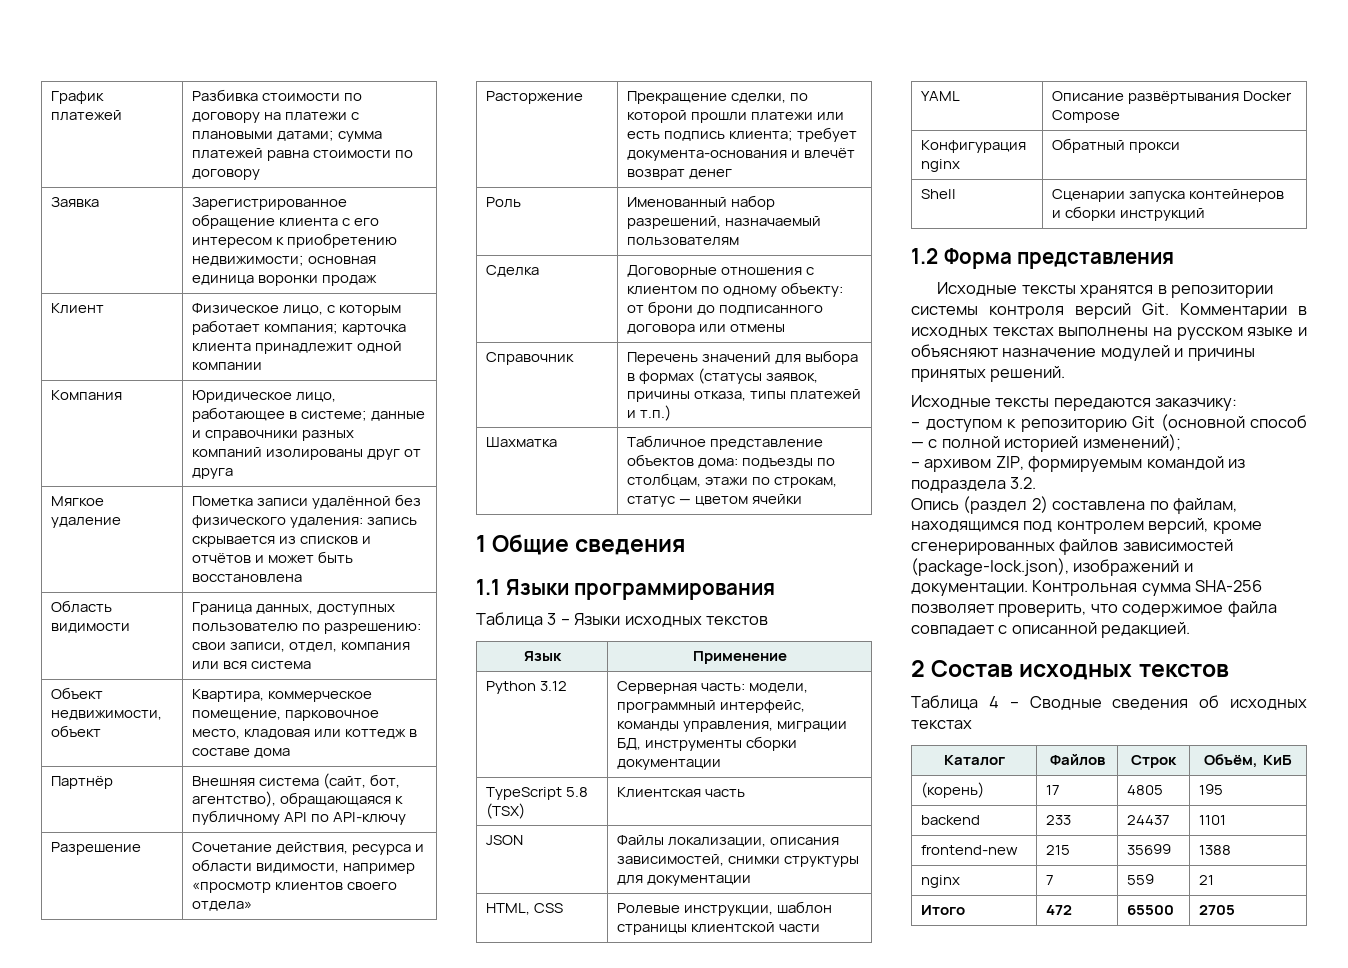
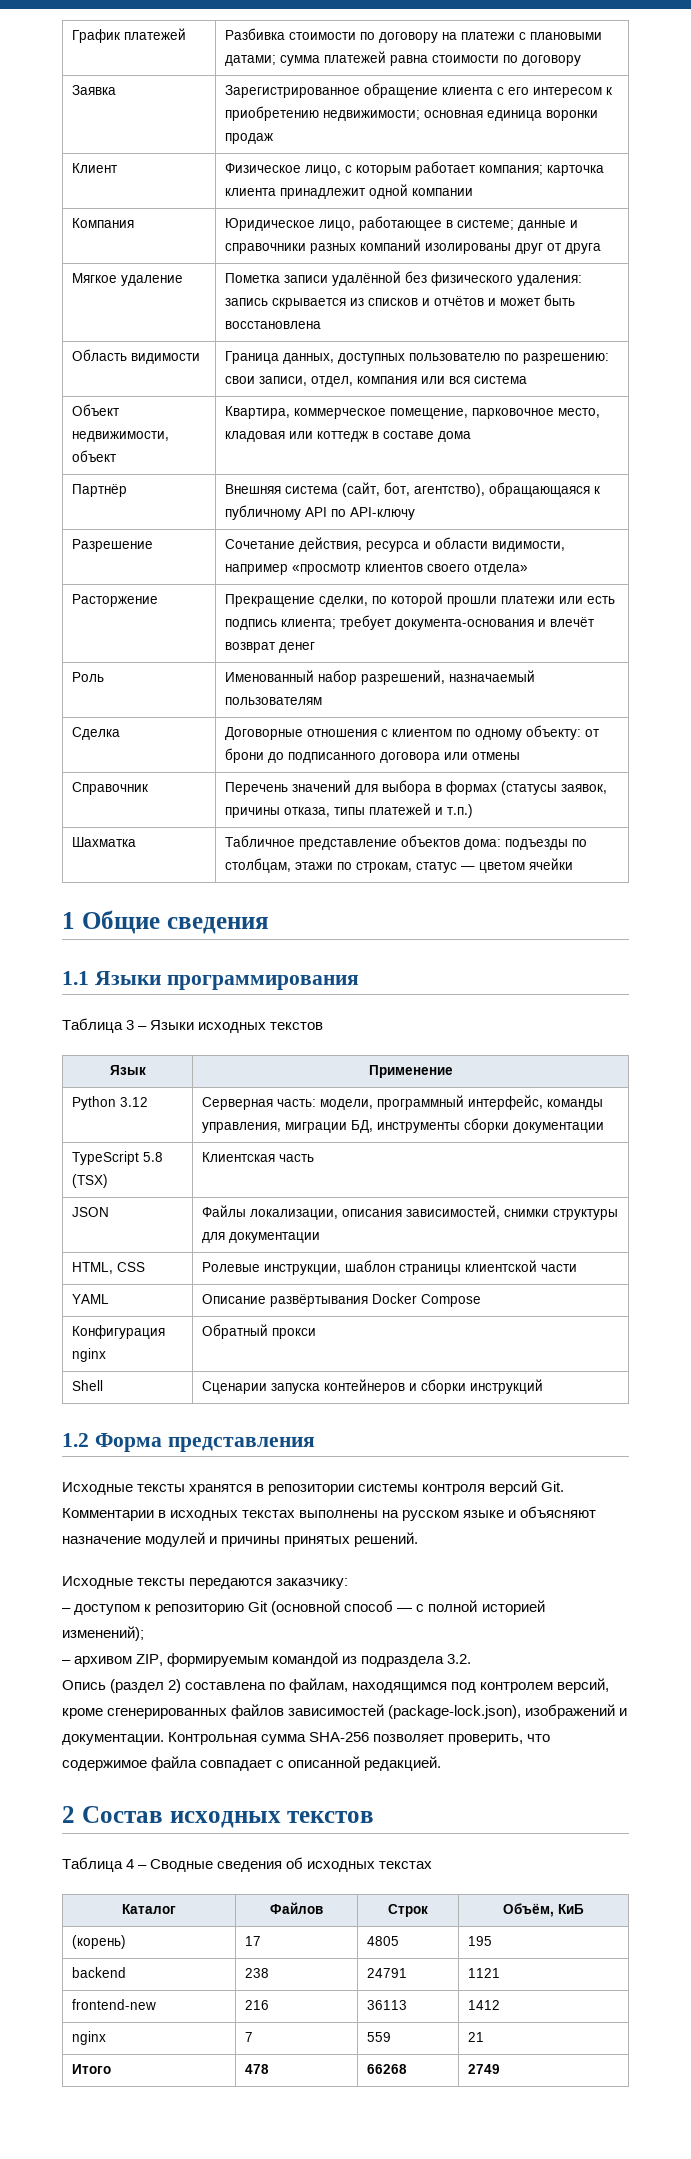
- backend | 233 | 24437 | 1101
- frontend-new | 215 | 35699 | 1388
+ backend | 238 | 24791 | 1121
+ frontend-new | 216 | 36113 | 1412
- Итого | 472 | 65500 | 2705
+ Итого | 478 | 66268 | 2749

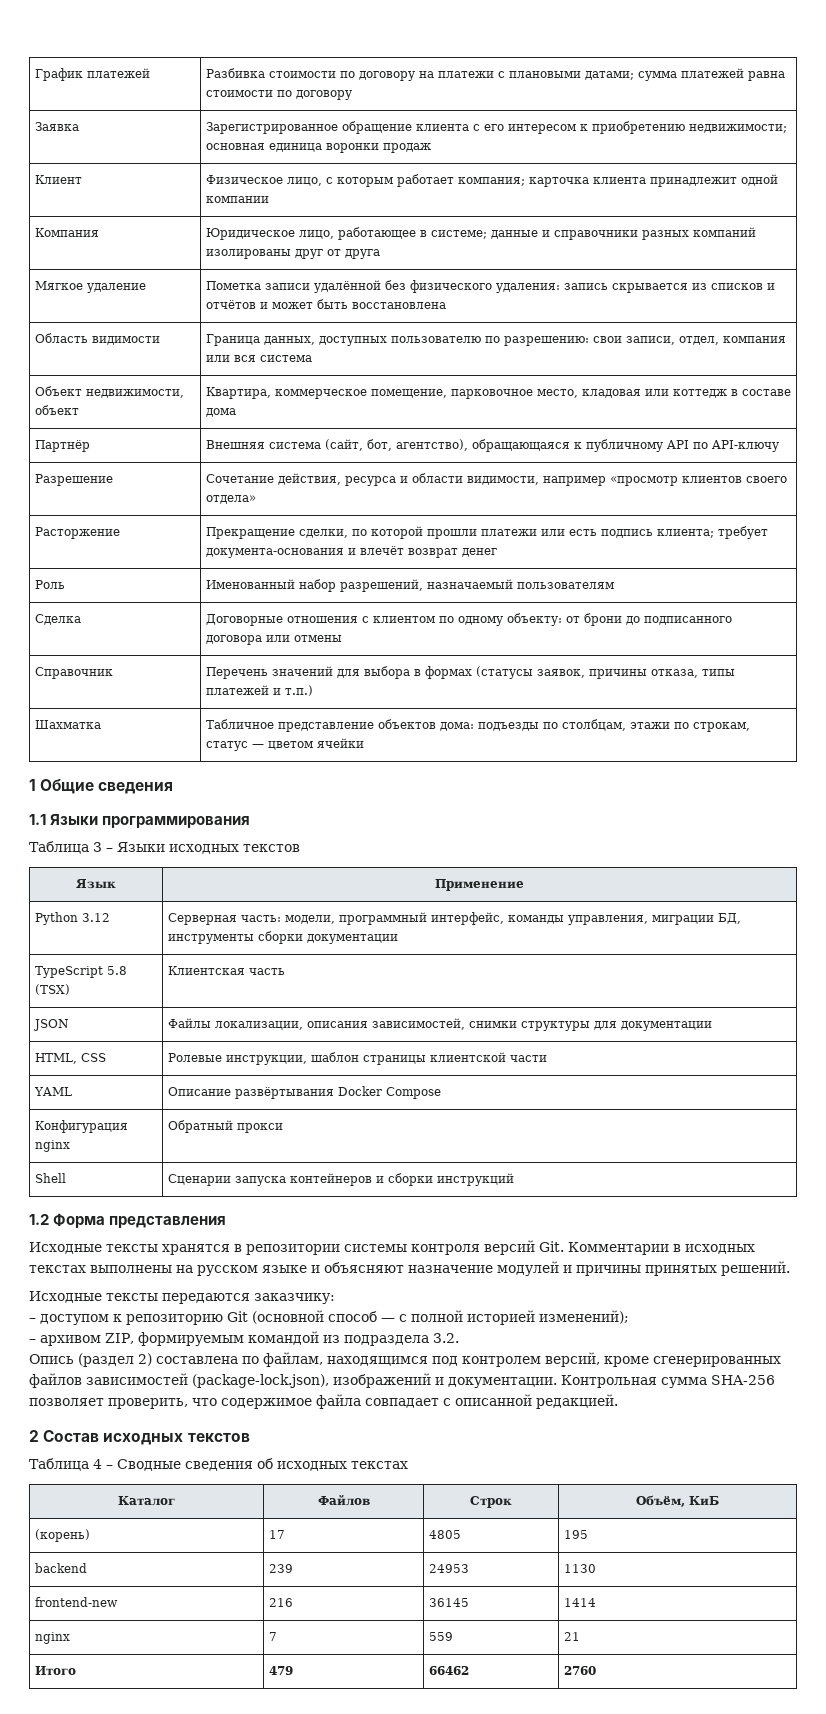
- backend | 238 | 24791 | 1121
+ backend | 239 | 24953 | 1130
- frontend-new | 216 | 36113 | 1412
+ frontend-new | 216 | 36145 | 1414
- Итого | 478 | 66268 | 2749
+ Итого | 479 | 66462 | 2760

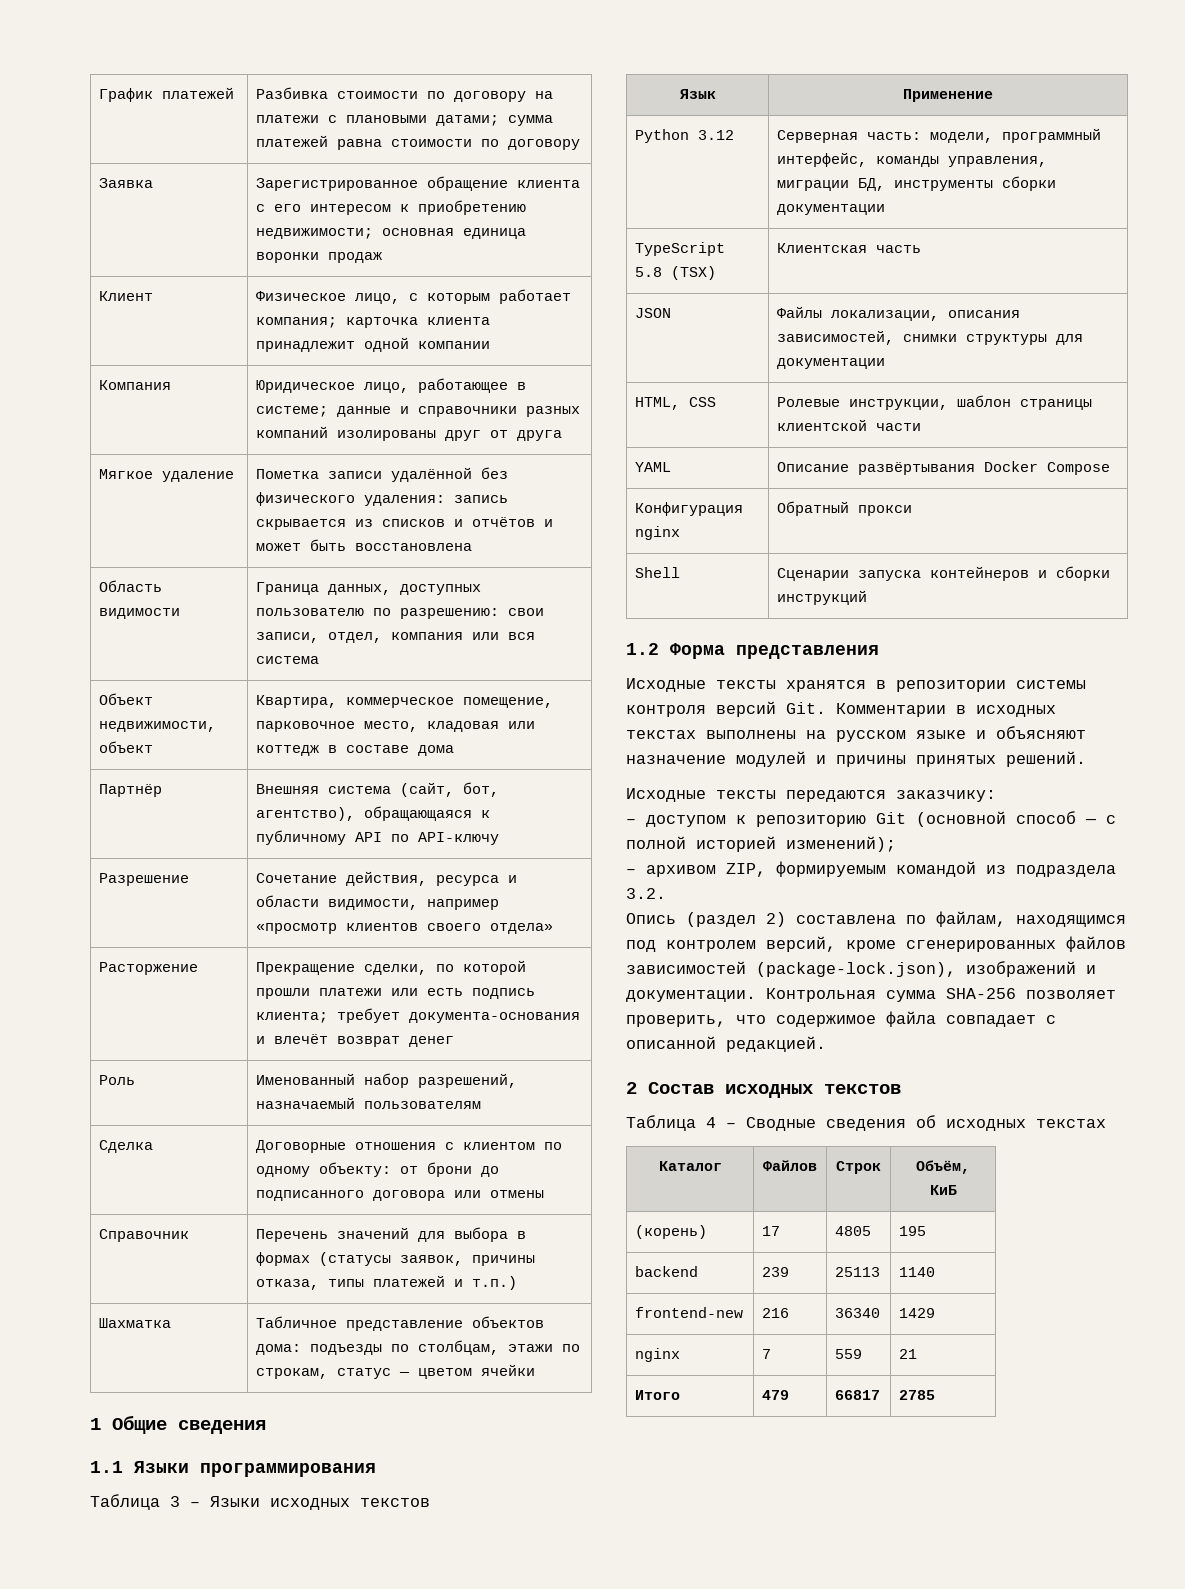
- backend | 239 | 24953 | 1130
+ backend | 239 | 25113 | 1140
- frontend-new | 216 | 36145 | 1414
+ frontend-new | 216 | 36340 | 1429
- Итого | 479 | 66462 | 2760
+ Итого | 479 | 66817 | 2785

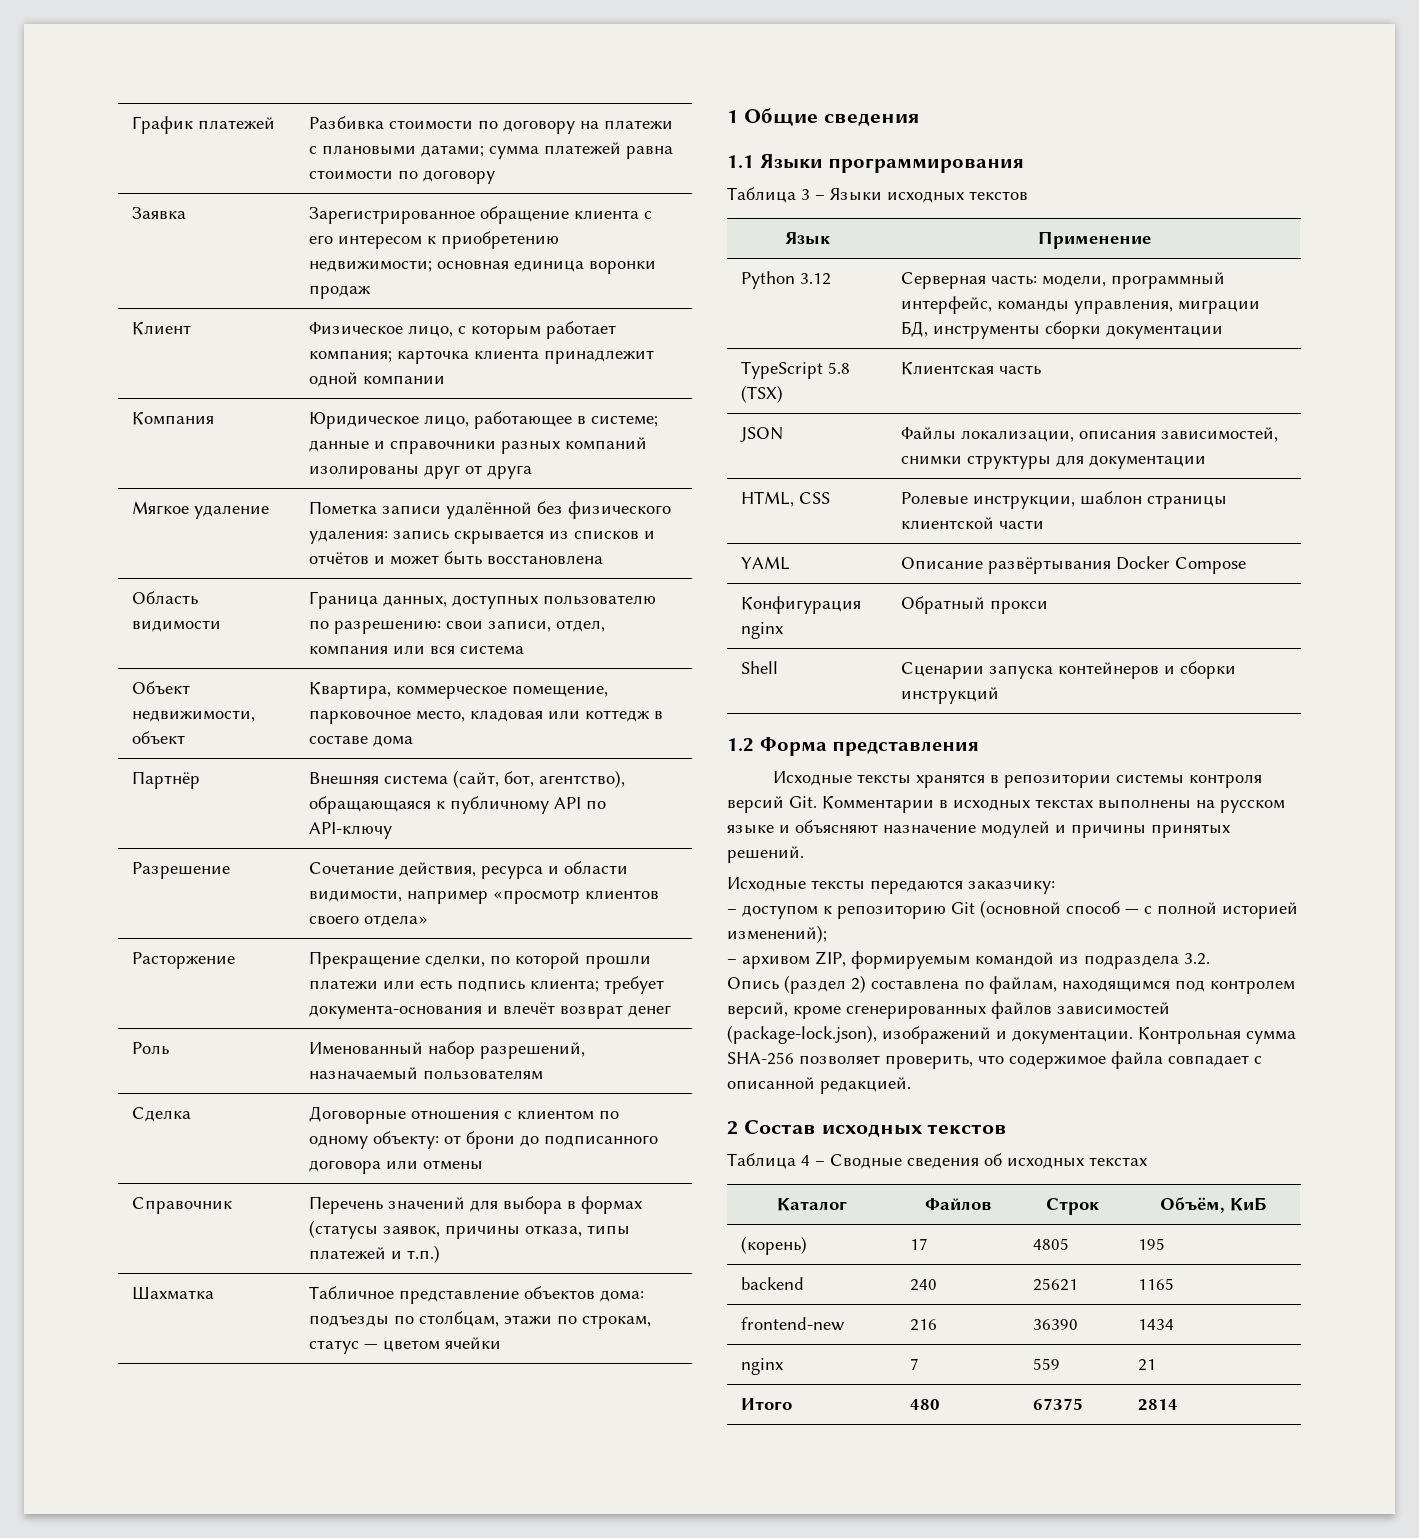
- backend | 239 | 25113 | 1140
+ backend | 240 | 25621 | 1165
- frontend-new | 216 | 36340 | 1429
+ frontend-new | 216 | 36390 | 1434
- Итого | 479 | 66817 | 2785
+ Итого | 480 | 67375 | 2814

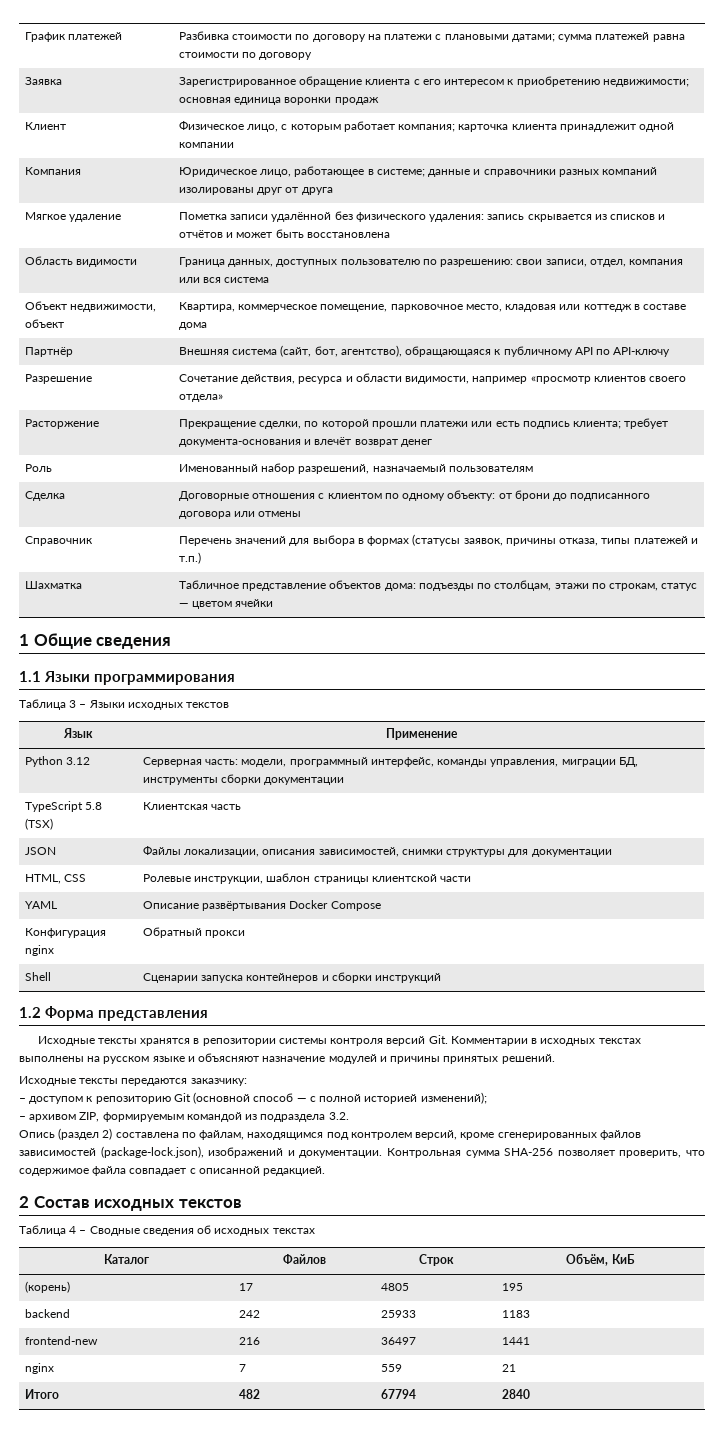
- backend | 240 | 25621 | 1165
+ backend | 242 | 25933 | 1183
- frontend-new | 216 | 36390 | 1434
+ frontend-new | 216 | 36497 | 1441
- Итого | 480 | 67375 | 2814
+ Итого | 482 | 67794 | 2840

